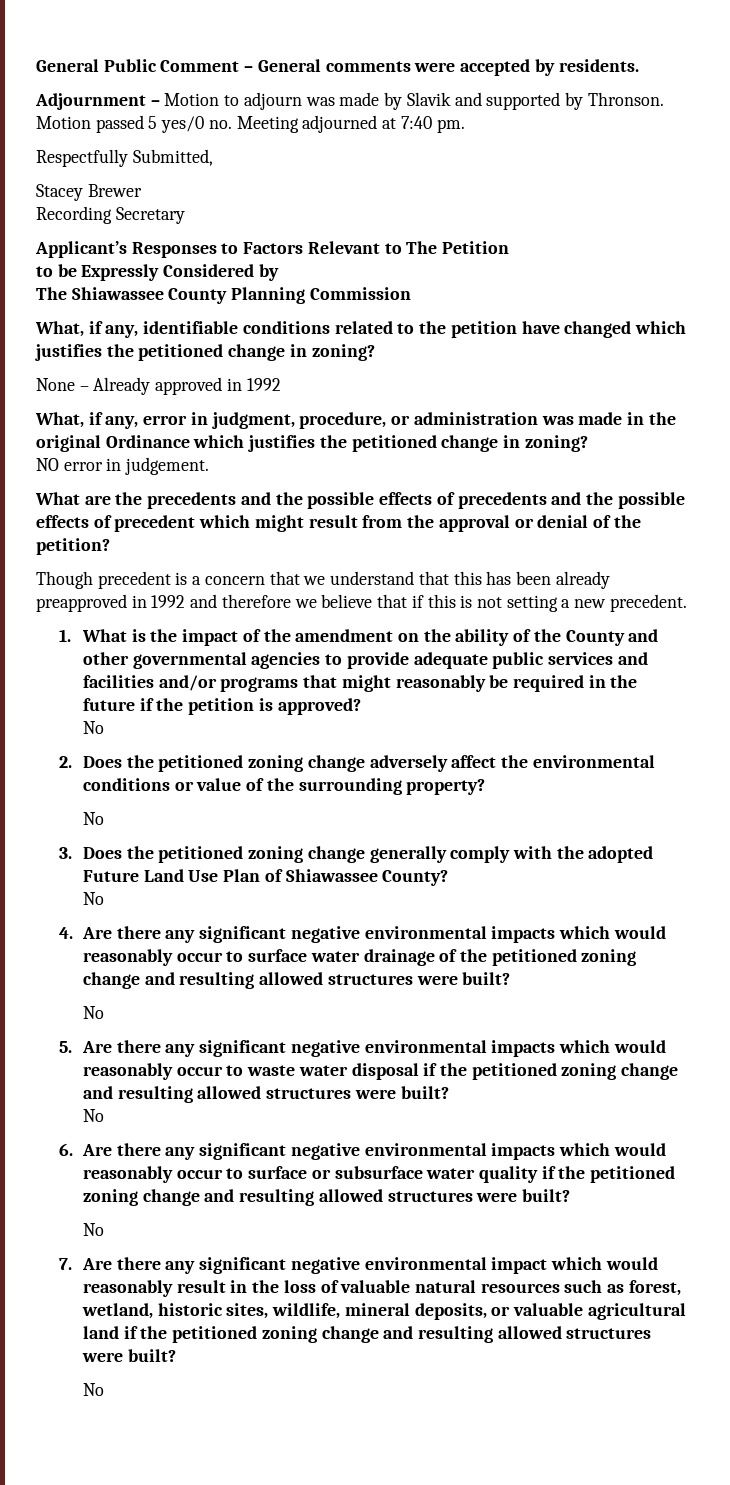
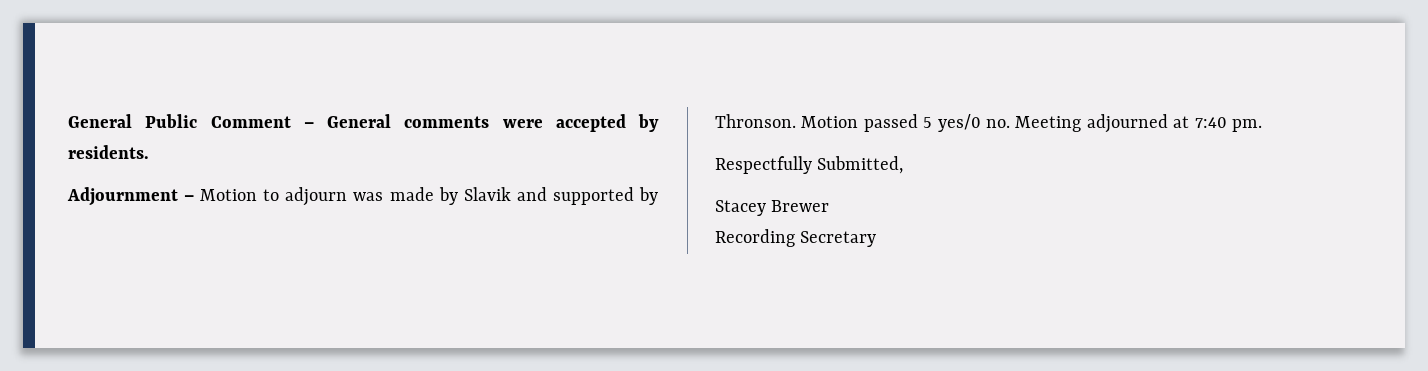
- Applicant’s Responses to Factors Relevant to The Petition
- to be Expressly Considered by
- The Shiawassee County Planning Commission
- What, if any, identifiable conditions related to the petition have changed which justifies the petitioned change in zoning?
- None – Already approved in 1992
- What, if any, error in judgment, procedure, or administration was made in the original Ordinance which justifies the petitioned change in zoning?
- NO error in judgement.
- What are the precedents and the possible effects of precedents and the possible effects of precedent which might result from the approval or denial of the petition?
- Though precedent is a concern that we understand that this has been already preapproved in 1992 and therefore we believe that if this is not setting a new precedent.
- 1. What is the impact of the amendment on the ability of the County and other governmental agencies to provide adequate public services and facilities and/or programs that might reasonably be required in the future if the petition is approved?
- No
- 2. Does the petitioned zoning change adversely affect the environmental conditions or value of the surrounding property?
- No
- 3. Does the petitioned zoning change generally comply with the adopted Future Land Use Plan of Shiawassee County?
- No
- 4. Are there any significant negative environmental impacts which would reasonably occur to surface water drainage of the petitioned zoning change and resulting allowed structures were built?
- No
- 5. Are there any significant negative environmental impacts which would reasonably occur to waste water disposal if the petitioned zoning change and resulting allowed structures were built?
- No
- 6. Are there any significant negative environmental impacts which would reasonably occur to surface or subsurface water quality if the petitioned zoning change and resulting allowed structures were built?
- No
- 7. Are there any significant negative environmental impact which would reasonably result in the loss of valuable natural resources such as forest, wetland, historic sites, wildlife, mineral deposits, or valuable agricultural land if the petitioned zoning change and resulting allowed structures were built?
- No

